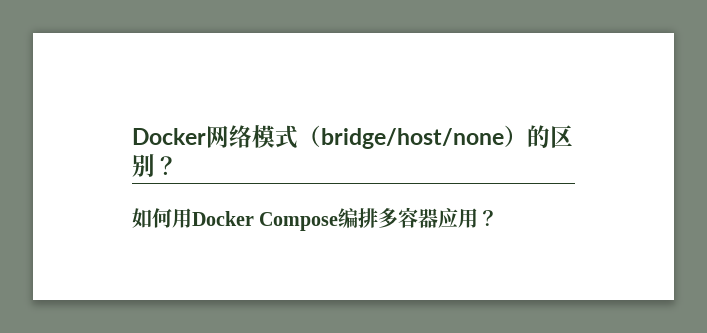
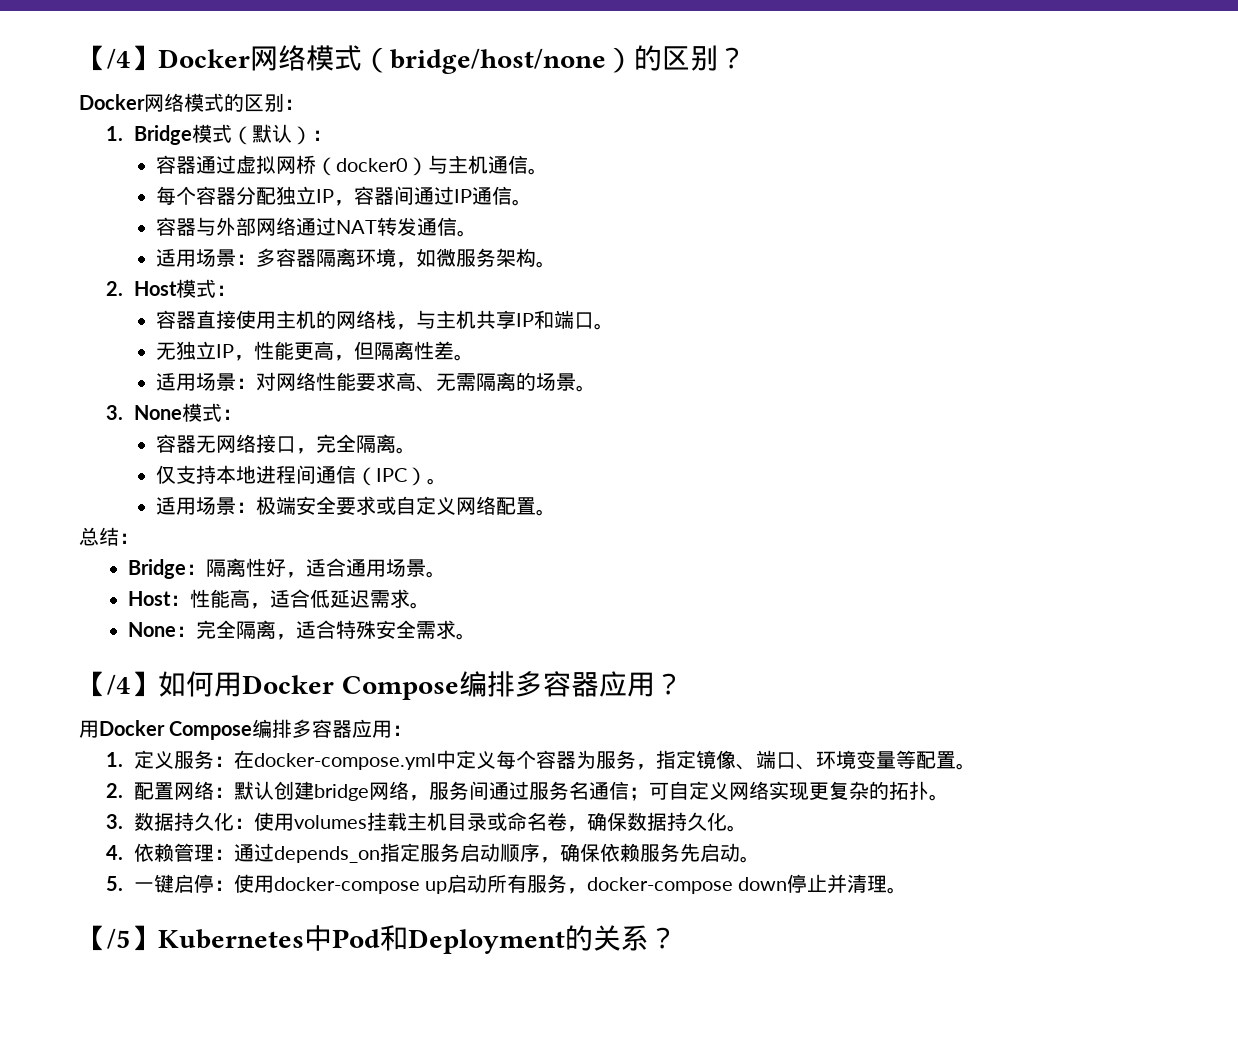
- Docker网络模式（bridge/host/none）的区别？
+ 【/4】Docker网络模式（bridge/host/none）的区别？
- 如何用Docker Compose编排多容器应用？
+ Docker网络模式的区别：
+ 1. Bridge模式（默认）：
+ 容器通过虚拟网桥（docker0）与主机通信。
+ 每个容器分配独立IP，容器间通过IP通信。
+ 容器与外部网络通过NAT转发通信。
+ 适用场景：多容器隔离环境，如微服务架构。
+ 2. Host模式：
+ 容器直接使用主机的网络栈，与主机共享IP和端口。
+ 无独立IP，性能更高，但隔离性差。
+ 适用场景：对网络性能要求高、无需隔离的场景。
+ 3. None模式：
+ 容器无网络接口，完全隔离。
+ 仅支持本地进程间通信（IPC）。
+ 适用场景：极端安全要求或自定义网络配置。
+ 总结：
+ Bridge：隔离性好，适合通用场景。
+ Host：性能高，适合低延迟需求。
+ None：完全隔离，适合特殊安全需求。
+ 【/4】如何用Docker Compose编排多容器应用？
+ 用Docker Compose编排多容器应用：
+ 1.定义服务：在docker-compose.yml中定义每个容器为服务，指定镜像、端口、环境变量等配置。
+ 2.配置网络：默认创建bridge网络，服务间通过服务名通信；可自定义网络实现更复杂的拓扑。
+ 3.数据持久化：使用volumes挂载主机目录或命名卷，确保数据持久化。
+ 4.依赖管理：通过depends_on指定服务启动顺序，确保依赖服务先启动。
+ 5.一键启停：使用docker-compose up启动所有服务，docker-compose down停止并清理。
+ 【/5】Kubernetes中Pod和Deployment的关系？

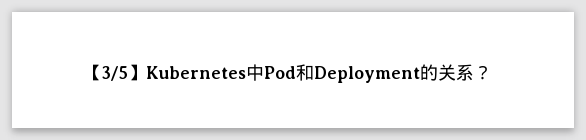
- 【/4】Docker网络模式（bridge/host/none）的区别？
- Docker网络模式的区别：
- 1. Bridge模式（默认）：
- 容器通过虚拟网桥（docker0）与主机通信。
- 每个容器分配独立IP，容器间通过IP通信。
- 容器与外部网络通过NAT转发通信。
- 适用场景：多容器隔离环境，如微服务架构。
- 2. Host模式：
- 容器直接使用主机的网络栈，与主机共享IP和端口。
- 无独立IP，性能更高，但隔离性差。
- 适用场景：对网络性能要求高、无需隔离的场景。
- 3. None模式：
- 容器无网络接口，完全隔离。
- 仅支持本地进程间通信（IPC）。
- 适用场景：极端安全要求或自定义网络配置。
- 总结：
- Bridge：隔离性好，适合通用场景。
- Host：性能高，适合低延迟需求。
- None：完全隔离，适合特殊安全需求。
- 【/4】如何用Docker Compose编排多容器应用？
- 用Docker Compose编排多容器应用：
- 1.定义服务：在docker-compose.yml中定义每个容器为服务，指定镜像、端口、环境变量等配置。
- 2.配置网络：默认创建bridge网络，服务间通过服务名通信；可自定义网络实现更复杂的拓扑。
- 3.数据持久化：使用volumes挂载主机目录或命名卷，确保数据持久化。
- 4.依赖管理：通过depends_on指定服务启动顺序，确保依赖服务先启动。
- 5.一键启停：使用docker-compose up启动所有服务，docker-compose down停止并清理。
- 【/5】Kubernetes中Pod和Deployment的关系？
+ 【3/5】Kubernetes中Pod和Deployment的关系？

